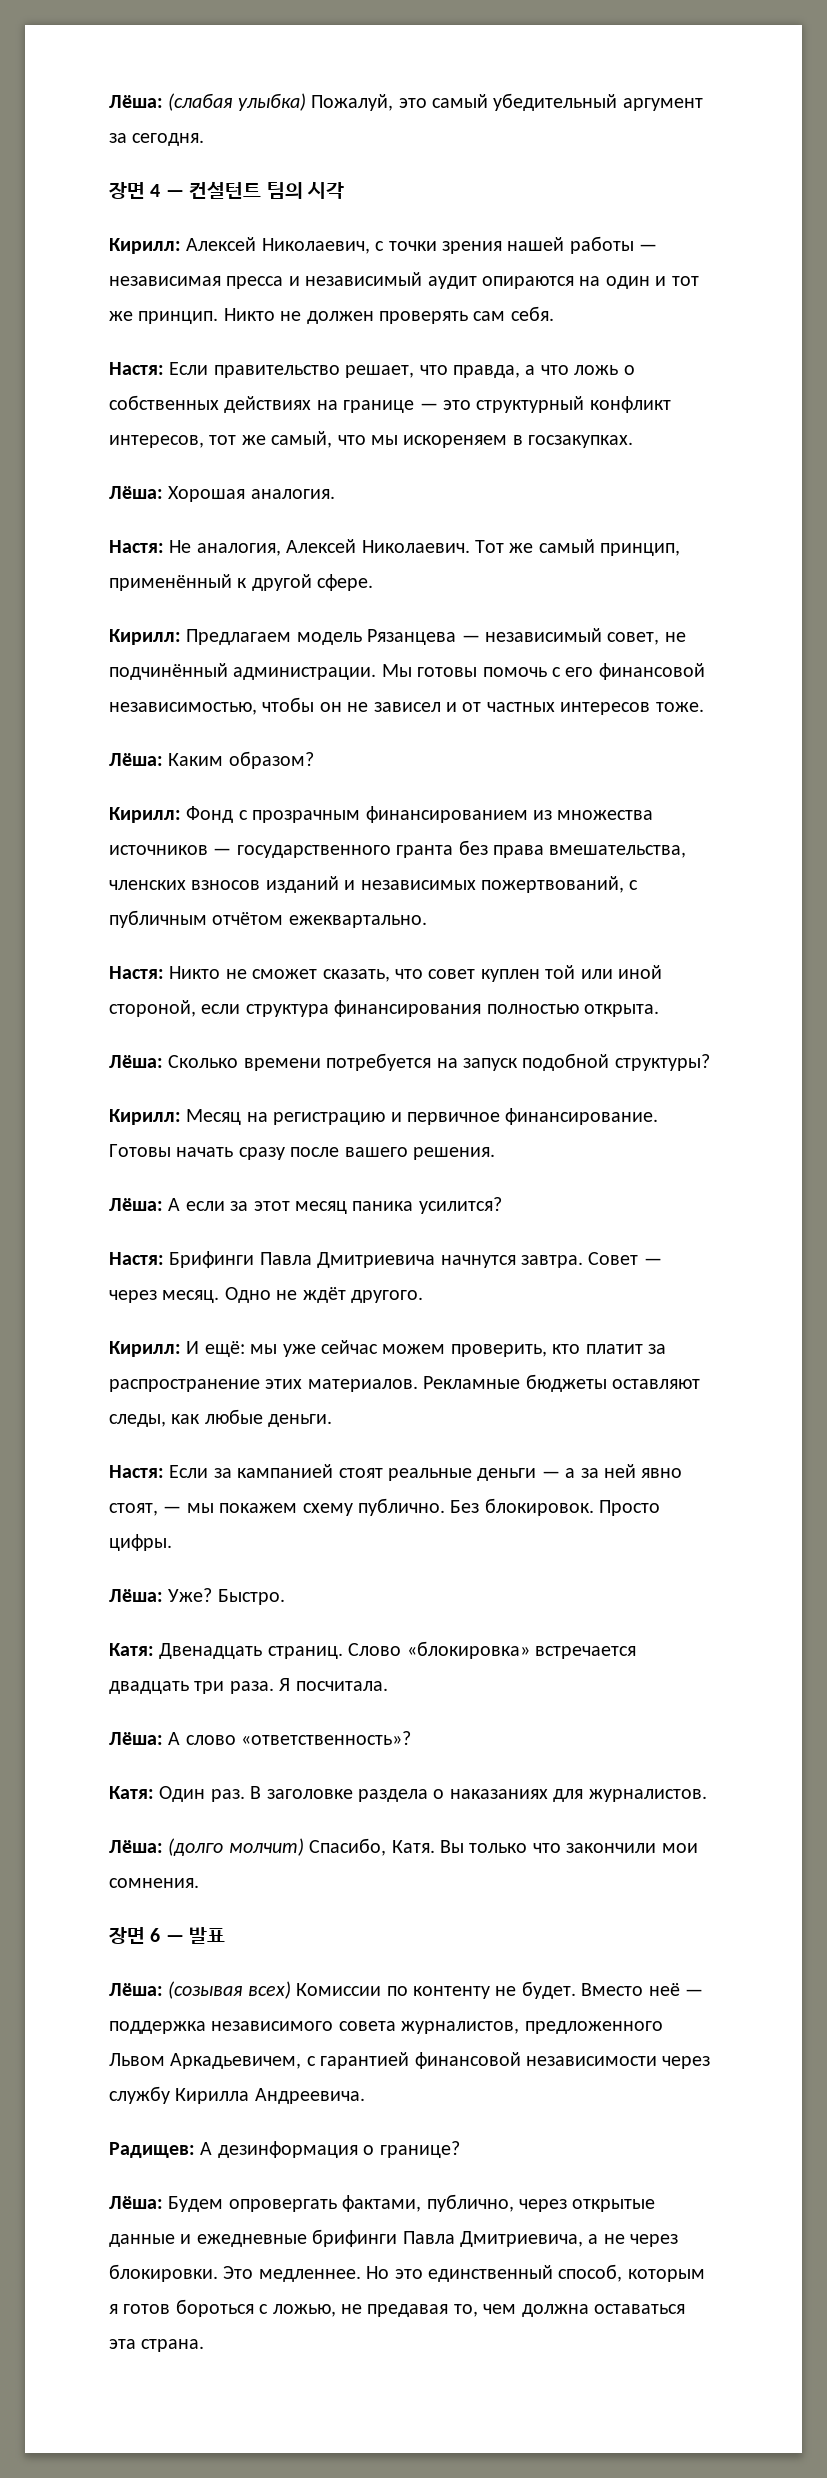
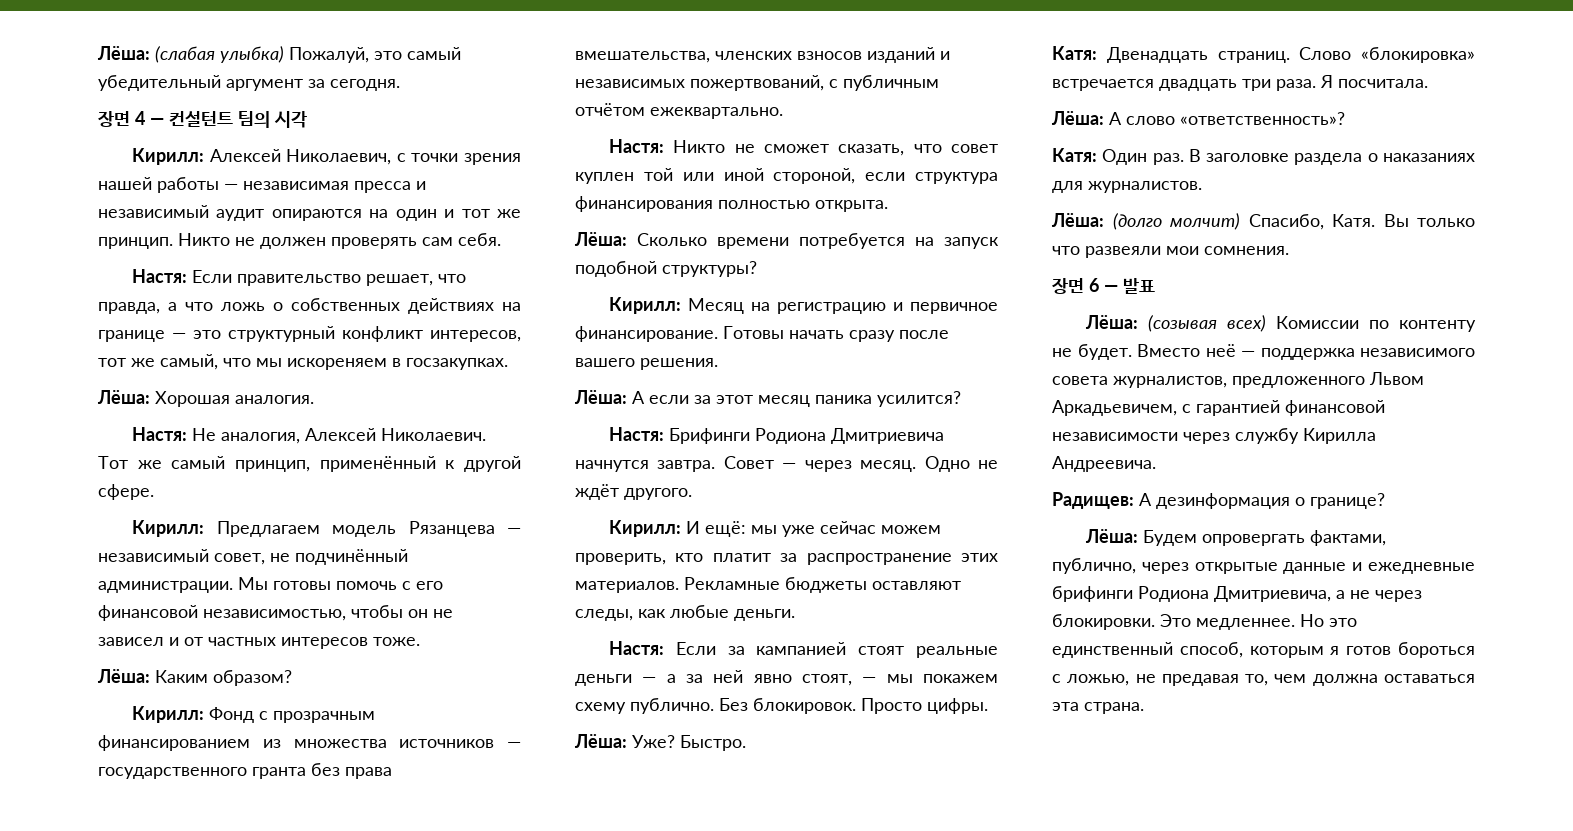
- Настя: Брифинги Павла Дмитриевича начнутся завтра.
+ Настя: Брифинги Родиона Дмитриевича начнутся завтра.
- Вы только что закончили мои сомнения.
+ Вы только что развеяли мои сомнения.
- Лёша: Будем опровергать фактами, публично, через открытые данные и ежедневные брифинги Павла Дмитриевича, а не через блокировки.
+ Лёша: Будем опровергать фактами, публично, через открытые данные и ежедневные брифинги Родиона Дмитриевича, а не через блокировки.

